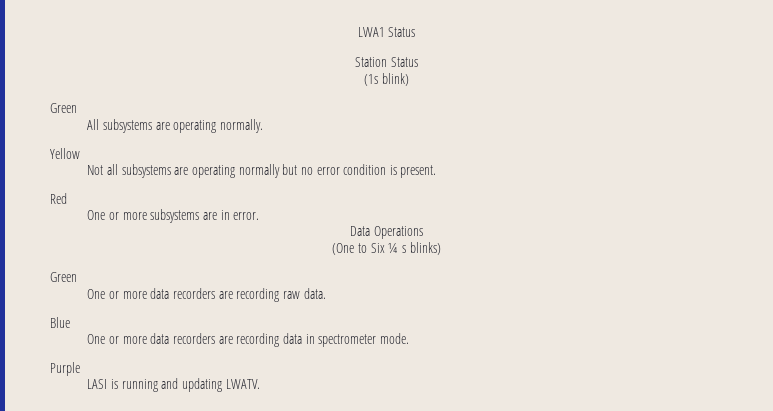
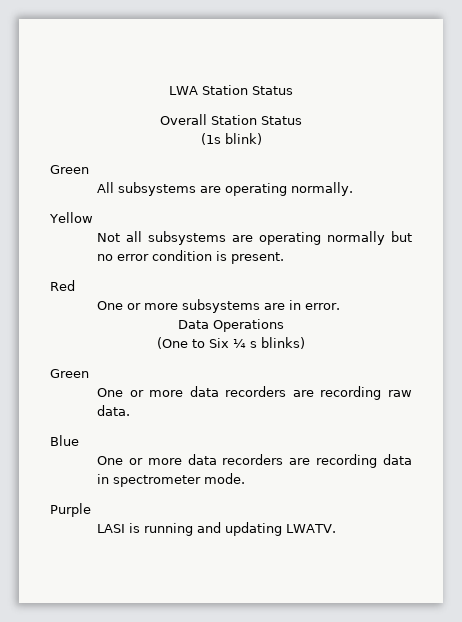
- LWA1 Status
- Station Status
+ LWA Station Status
+ Overall Station Status

